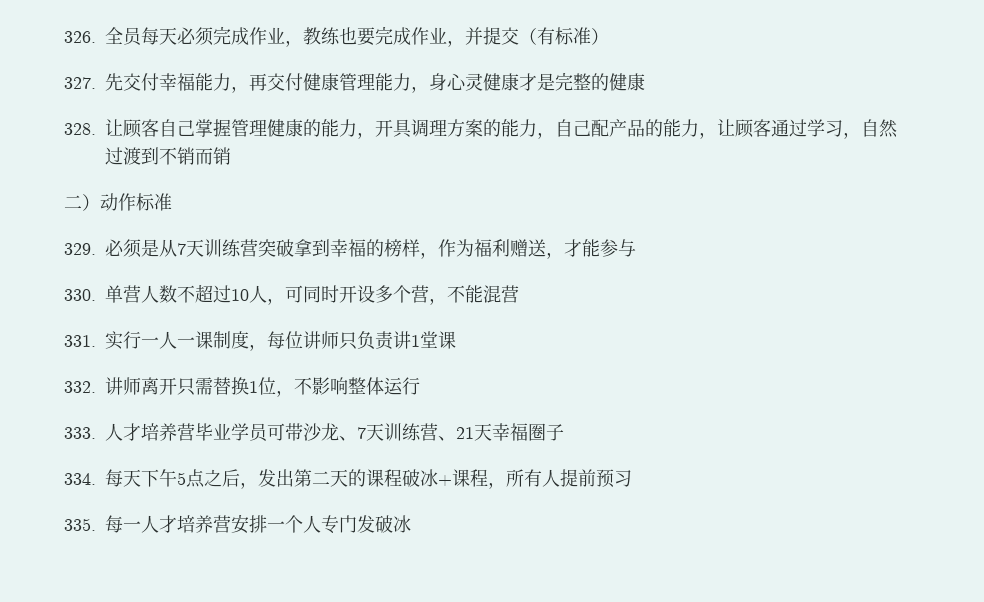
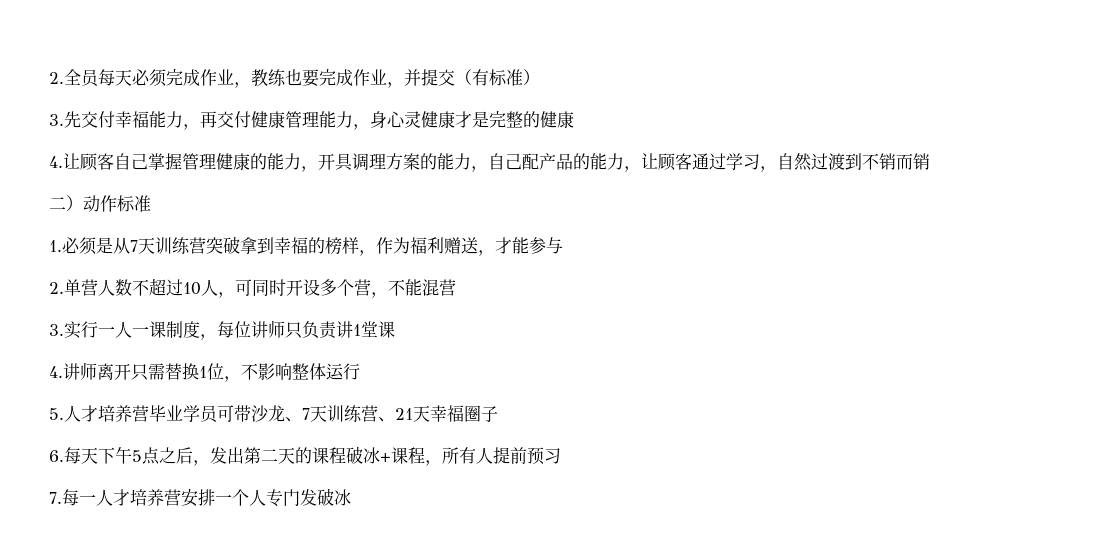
- 326.全员每天必须完成作业，教练也要完成作业，并提交（有标准）
+ 2.全员每天必须完成作业，教练也要完成作业，并提交（有标准）
- 327.先交付幸福能力，再交付健康管理能力，身心灵健康才是完整的健康
+ 3.先交付幸福能力，再交付健康管理能力，身心灵健康才是完整的健康
- 328.让顾客自己掌握管理健康的能力，开具调理方案的能力，自己配产品的能力，让顾客通过学习，自然过渡到不销而销
+ 4.让顾客自己掌握管理健康的能力，开具调理方案的能力，自己配产品的能力，让顾客通过学习，自然过渡到不销而销
- 329.必须是从7天训练营突破拿到幸福的榜样，作为福利赠送，才能参与
+ 1.必须是从7天训练营突破拿到幸福的榜样，作为福利赠送，才能参与
- 330.单营人数不超过10人，可同时开设多个营，不能混营
+ 2.单营人数不超过10人，可同时开设多个营，不能混营
- 331.实行一人一课制度，每位讲师只负责讲1堂课
+ 3.实行一人一课制度，每位讲师只负责讲1堂课
- 332.讲师离开只需替换1位，不影响整体运行
+ 4.讲师离开只需替换1位，不影响整体运行
- 333.人才培养营毕业学员可带沙龙、7天训练营、21天幸福圈子
+ 5.人才培养营毕业学员可带沙龙、7天训练营、21天幸福圈子
- 334.每天下午5点之后，发出第二天的课程破冰+课程，所有人提前预习
+ 6.每天下午5点之后，发出第二天的课程破冰+课程，所有人提前预习
- 335.每一人才培养营安排一个人专门发破冰
+ 7.每一人才培养营安排一个人专门发破冰

